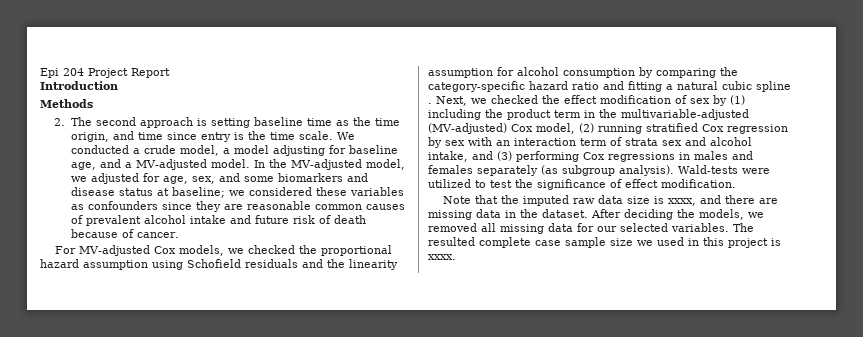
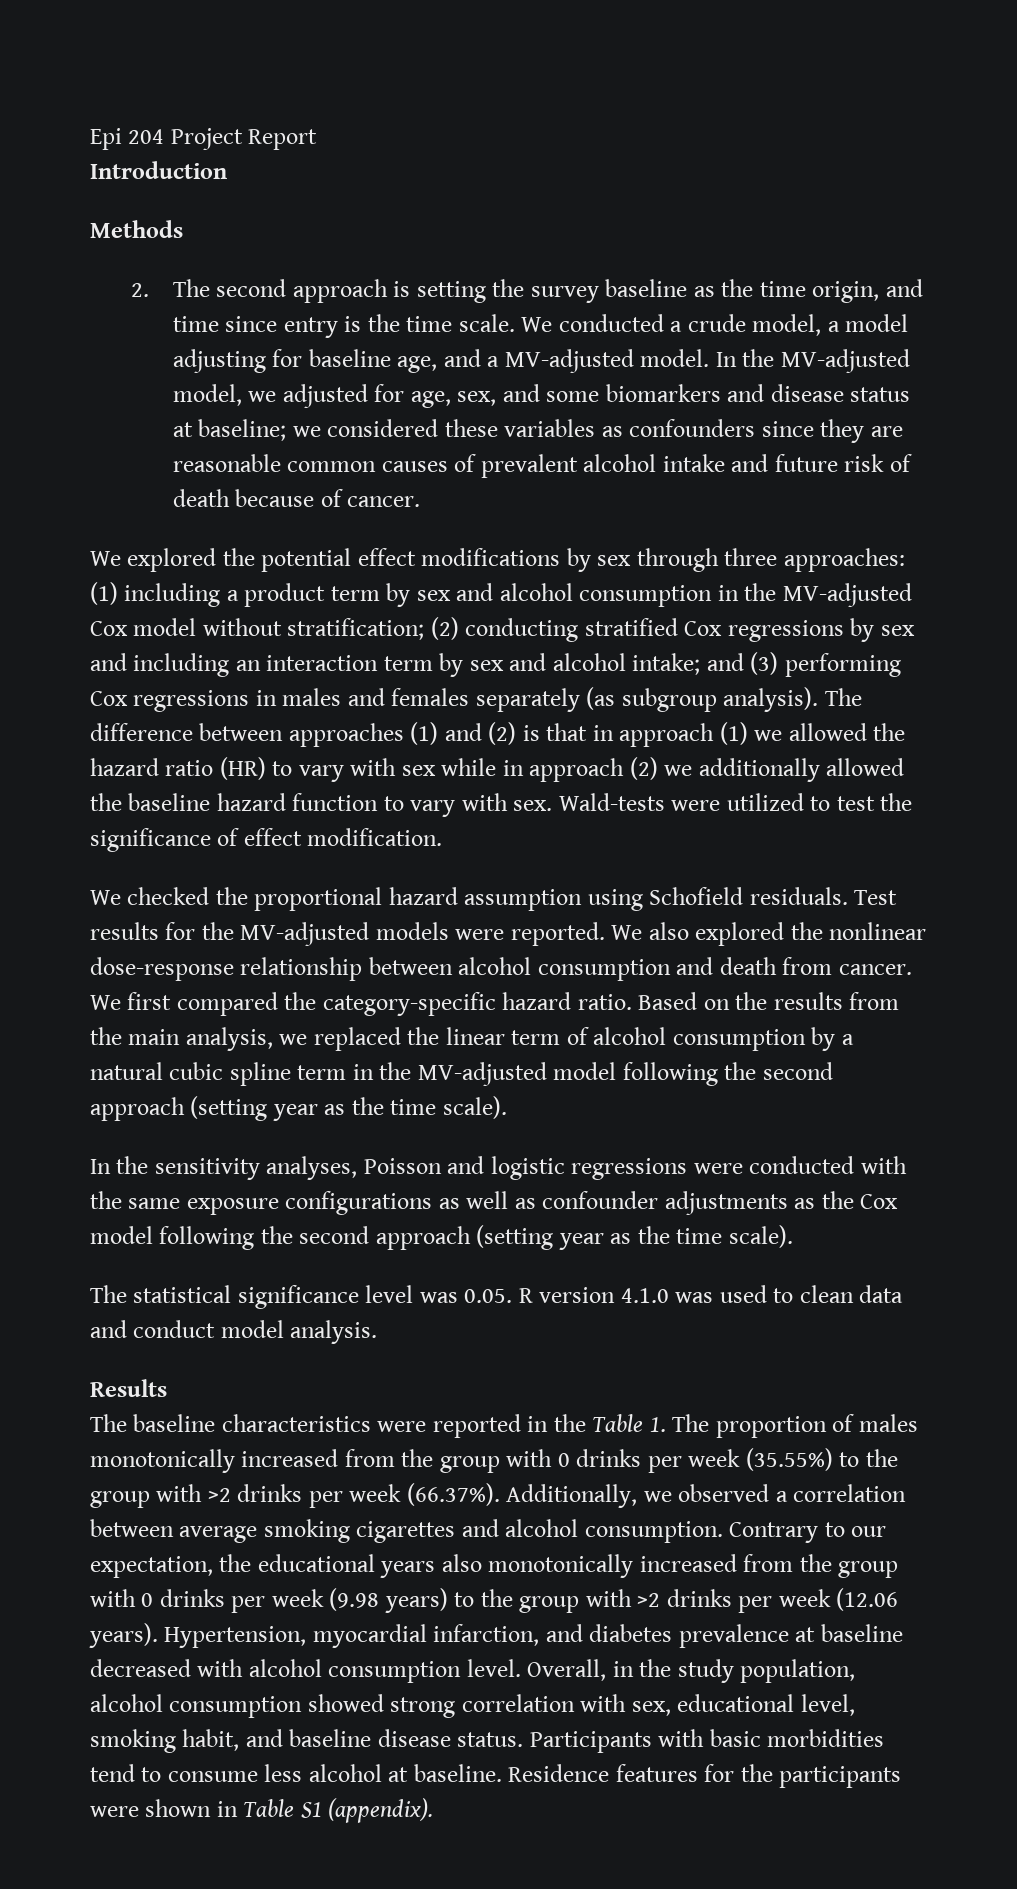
- 2. The second approach is setting baseline time as the time origin, and time since entry is the time scale.
+ 2. The second approach is setting the survey baseline as the time origin, and time since entry is the time scale.
- For MV-adjusted Cox models, we checked the proportional hazard assumption using Schofield residuals and the linearity assumption for alcohol consumption by comparing the category-specific hazard ratio and fitting a natural cubic spline . Next, we checked the effect modification of sex by (1) including the product term in the multivariable-adjusted (MV-adjusted) Cox model, (2) running stratified Cox regression by sex with an interaction term of strata sex and alcohol intake, and (3) performing Cox regressions in males and females separately (as subgroup analysis).
+ We explored the potential effect modifications by sex through three approaches: (1) including a product term by sex and alcohol consumption in the MV-adjusted Cox model without stratification; (2) conducting stratified Cox regressions by sex and including an interaction term by sex and alcohol intake; and (3) performing Cox regressions in males and females separately (as subgroup analysis).
+ The difference between approaches (1) and (2) is that in approach (1) we allowed the hazard ratio (HR) to vary with sex while in approach (2) we additionally allowed the baseline hazard function to vary with sex.
- Note that the imputed raw data size is xxxx, and there are missing data in the dataset. After deciding the models, we removed all missing data for our selected variables. The resulted complete case sample size we used in this project is xxxx.
+ We checked the proportional hazard assumption using Schofield residuals. Test results for the MV-adjusted models were reported. We also explored the nonlinear dose-response relationship between alcohol consumption and death from cancer. We first compared the category-specific hazard ratio. Based on the results from the main analysis, we replaced the linear term of alcohol consumption by a natural cubic spline term in the MV-adjusted model following the second approach (setting year as the time scale).
+ In the sensitivity analyses, Poisson and logistic regressions were conducted with the same exposure configurations as well as confounder adjustments as the Cox model following the second approach (setting year as the time scale).
+ The statistical significance level was 0.05. R version 4.1.0 was used to clean data and conduct model analysis.
+ Results
+ The baseline characteristics were reported in the Table 1. The proportion of males monotonically increased from the group with 0 drinks per week (35.55%) to the group with >2 drinks per week (66.37%). Additionally, we observed a correlation between average smoking cigarettes and alcohol consumption. Contrary to our expectation, the educational years also monotonically increased from the group with 0 drinks per week (9.98 years) to the group with >2 drinks per week (12.06 years). Hypertension, myocardial infarction, and diabetes prevalence at baseline decreased with alcohol consumption level. Overall, in the study population, alcohol consumption showed strong correlation with sex, educational level, smoking habit, and baseline disease status. Participants with basic morbidities tend to consume less alcohol at baseline. Residence features for the participants were shown in Table S1 (appendix).

